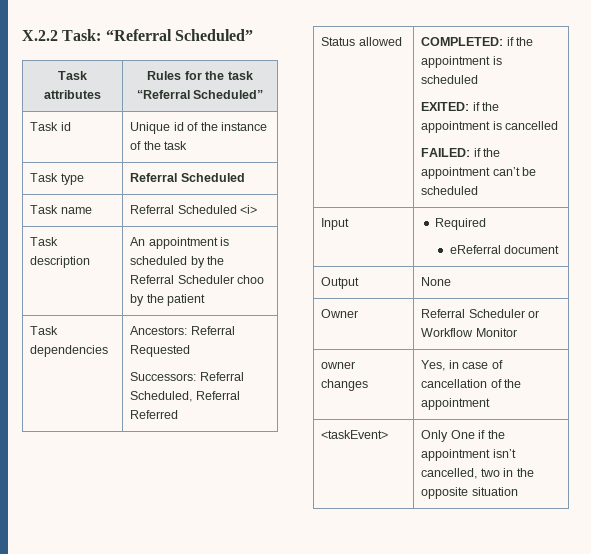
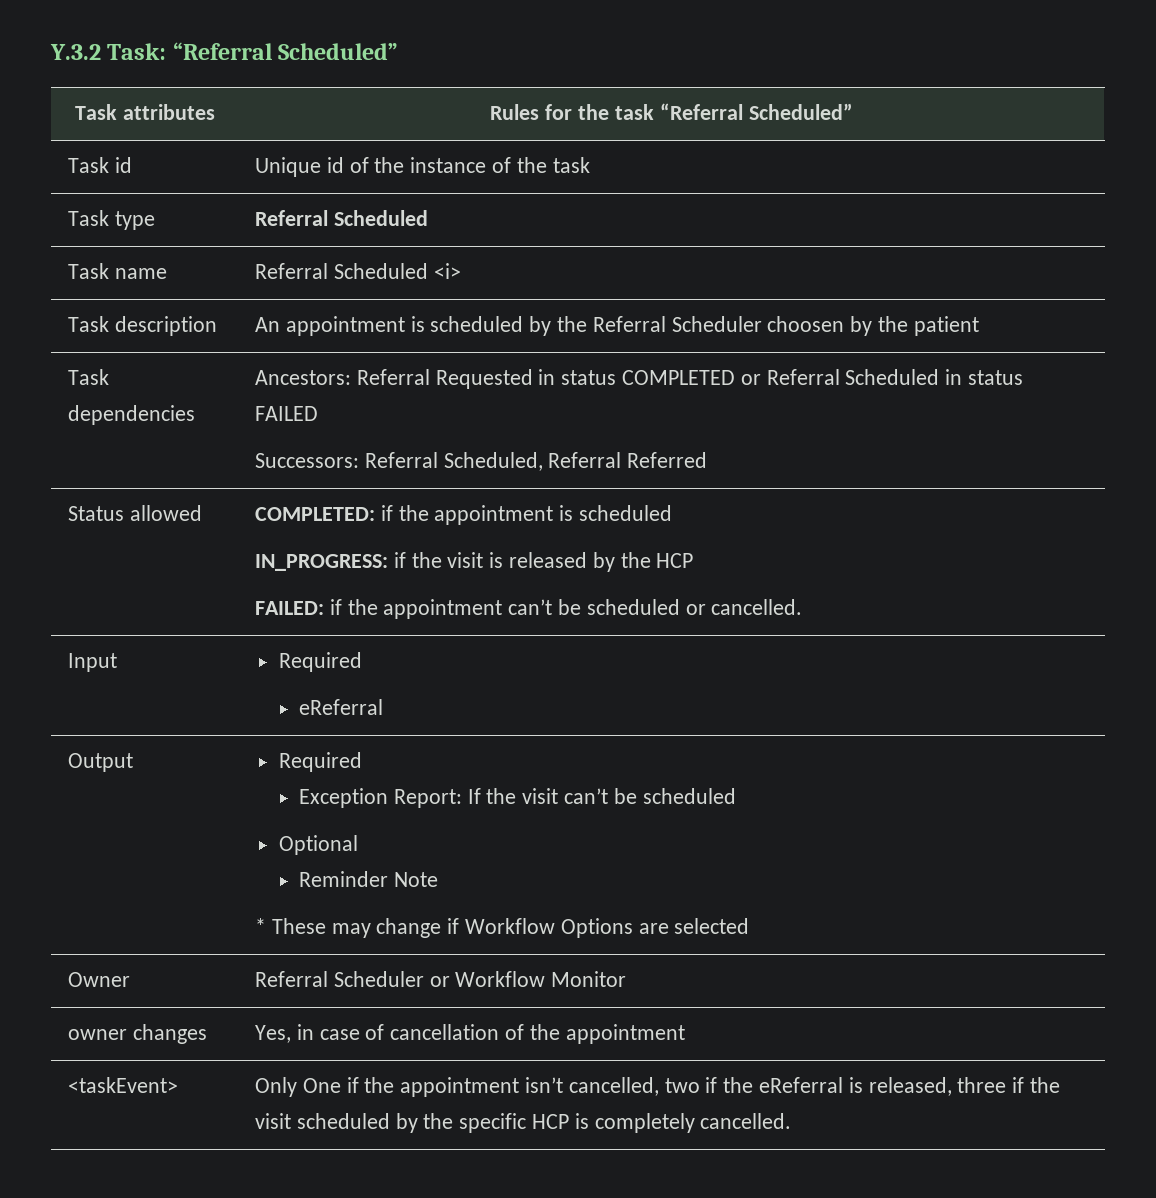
- X.2.2 Task: “Referral Scheduled”
+ Y.3.2 Task: “Referral Scheduled”
- Task description | An appointment is scheduled by the Referral Scheduler choo by the patient
+ Task description | An appointment is scheduled by the Referral Scheduler choosen by the patient
- Task dependencies | Ancestors: Referral Requested
+ Task dependencies | Ancestors: Referral Requested in status COMPLETED or Referral Scheduled in status FAILED
  Status allowed | COMPLETED: if the appointment is scheduled
- EXITED: if the appointment is cancelled
- FAILED: if the appointment can’t be scheduled
+ IN_PROGRESS: if the visit is released by the HCP
+ FAILED: if the appointment can’t be scheduled or cancelled.
  Input | Required
- eReferral document
+ eReferral
- Output | None
+ Output | Required
+ Exception Report: If the visit can’t be scheduled
+ Optional
+ Reminder Note
+ * These may change if Workflow Options are selected
- <taskEvent> | Only One if the appointment isn’t cancelled, two in the opposite situation
+ <taskEvent> | Only One if the appointment isn’t cancelled, two if the eReferral is released, three if the visit scheduled by the specific HCP is completely cancelled.

